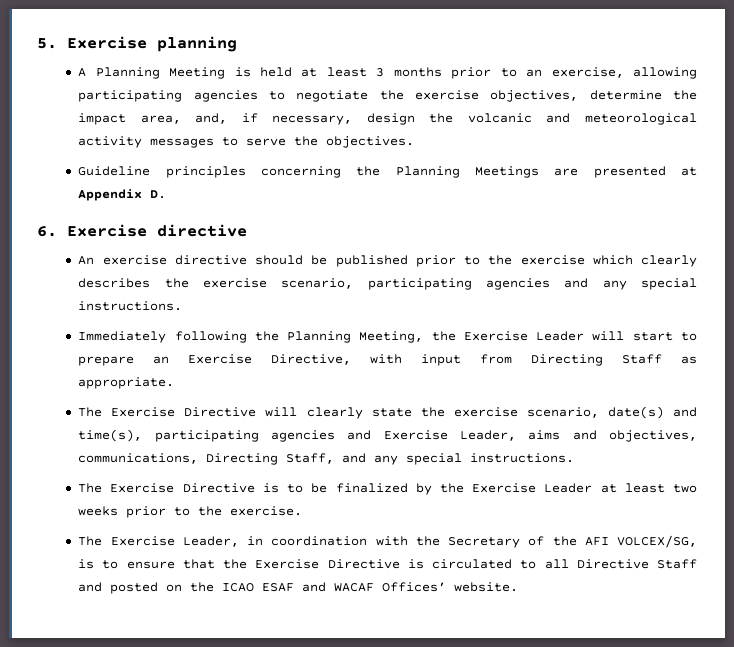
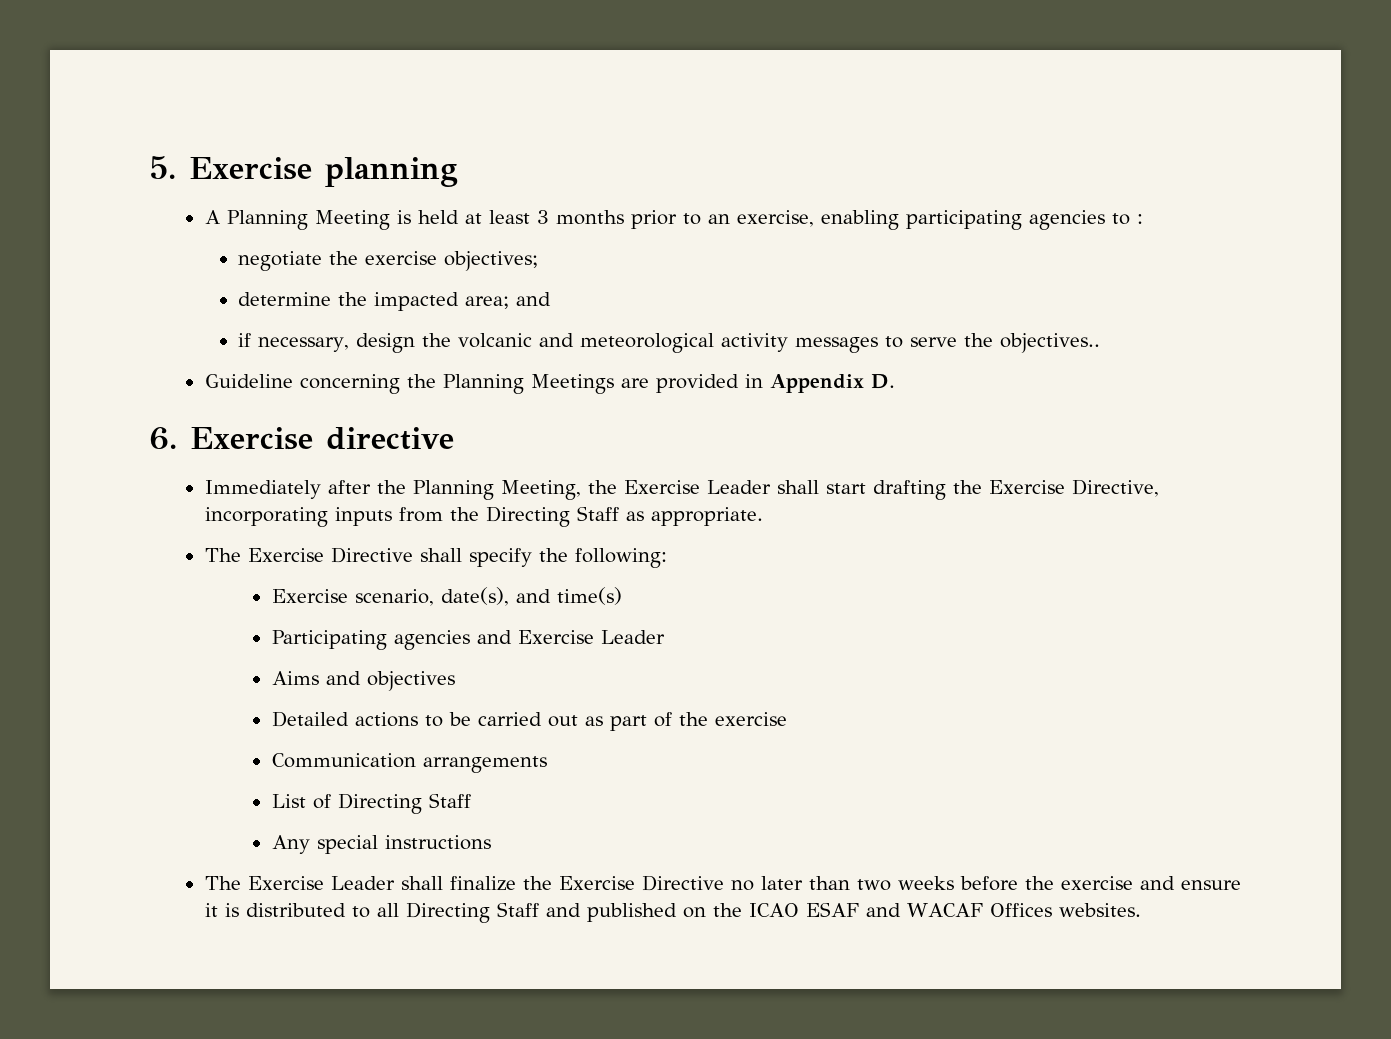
- A Planning Meeting is held at least 3 months prior to an exercise, allowing participating agencies to negotiate the exercise objectives, determine the impact area, and, if necessary, design the volcanic and meteorological activity messages to serve the objectives.
+ A Planning Meeting is held at least 3 months prior to an exercise, enabling participating agencies to :
+ negotiate the exercise objectives;
+ determine the impacted area; and
+ if necessary, design the volcanic and meteorological activity messages to serve the objectives..
- Guideline principles concerning the Planning Meetings are presented at Appendix D.
+ Guideline concerning the Planning Meetings are provided in Appendix D.
- An exercise directive should be published prior to the exercise which clearly describes the exercise scenario, participating agencies and any special instructions.
- Immediately following the Planning Meeting, the Exercise Leader will start to prepare an Exercise Directive, with input from Directing Staff as appropriate.
+ Immediately after the Planning Meeting, the Exercise Leader shall start drafting the Exercise Directive, incorporating inputs from the Directing Staff as appropriate.
- The Exercise Directive will clearly state the exercise scenario, date(s) and time(s), participating agencies and Exercise Leader, aims and objectives, communications, Directing Staff, and any special instructions.
- The Exercise Directive is to be finalized by the Exercise Leader at least two weeks prior to the exercise.
- The Exercise Leader, in coordination with the Secretary of the AFI VOLCEX/SG, is to ensure that the Exercise Directive is circulated to all Directive Staff and posted on the ICAO ESAF and WACAF Offices’ website.
+ The Exercise Directive shall specify the following:
+ Exercise scenario, date(s), and time(s)
+ Participating agencies and Exercise Leader
+ Aims and objectives
+ Detailed actions to be carried out as part of the exercise
+ Communication arrangements
+ List of Directing Staff
+ Any special instructions
+ The Exercise Leader shall finalize the Exercise Directive no later than two weeks before the exercise and ensure it is distributed to all Directing Staff and published on the ICAO ESAF and WACAF Offices websites.

